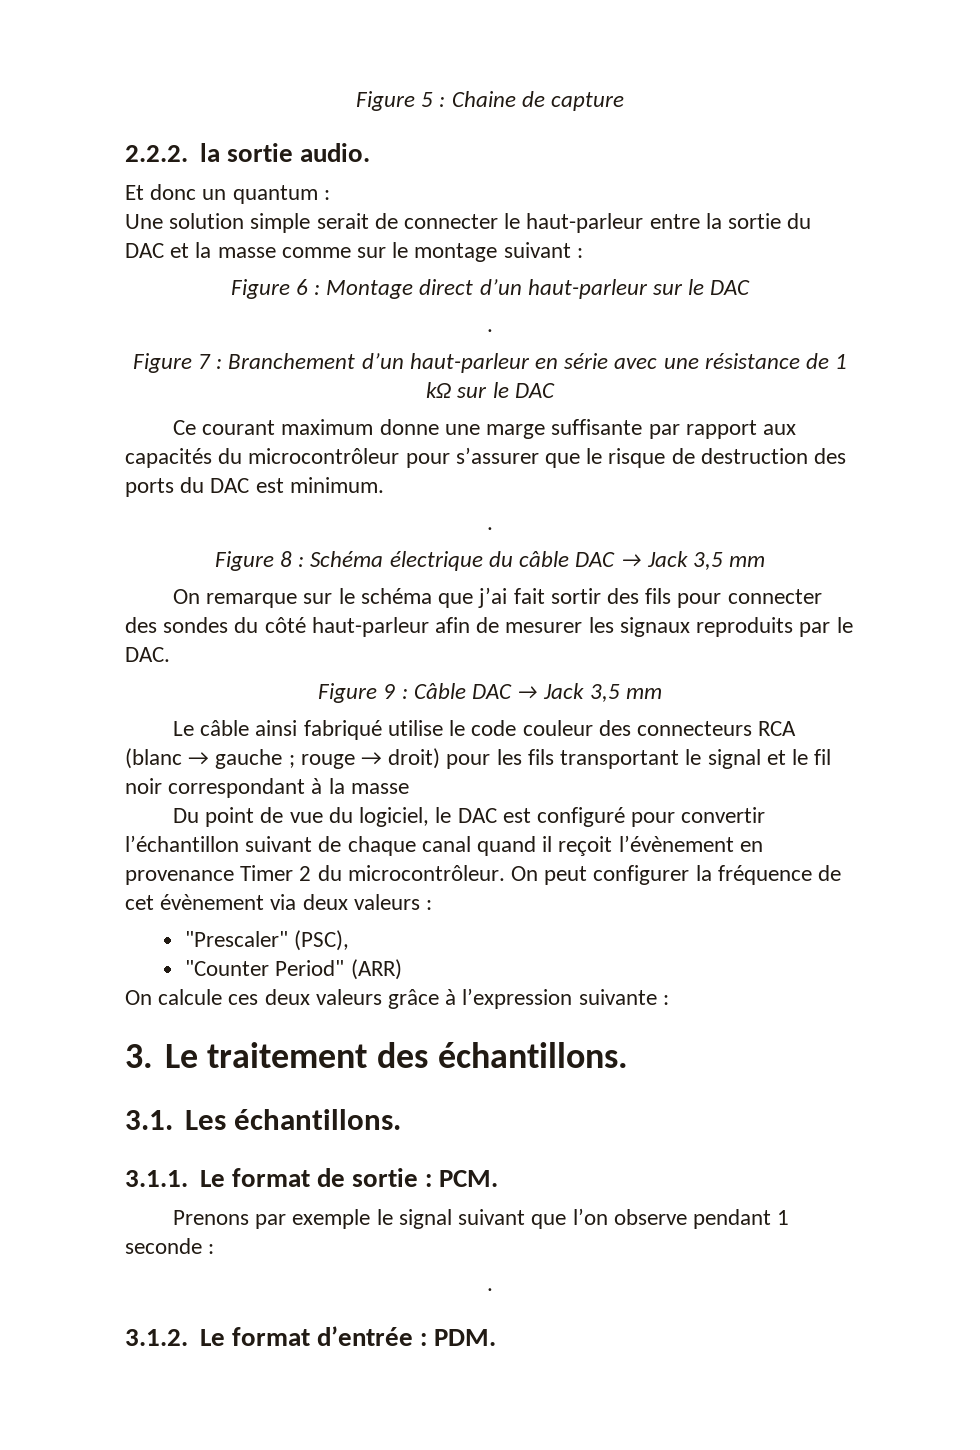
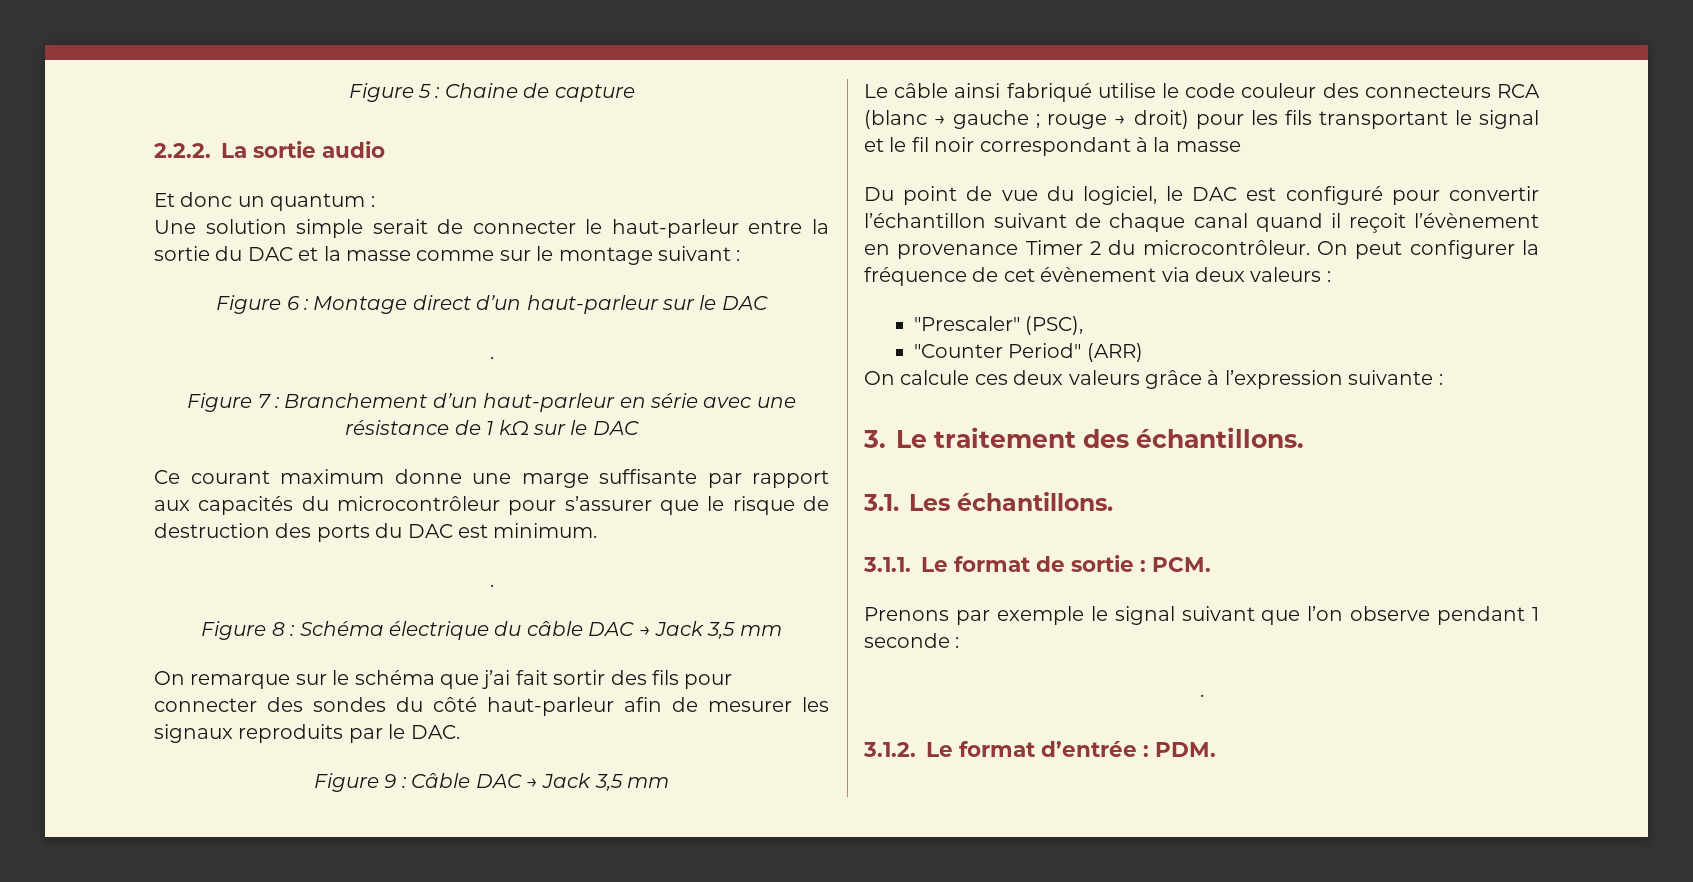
- 2.2.2. la sortie audio.
+ 2.2.2. La sortie audio

